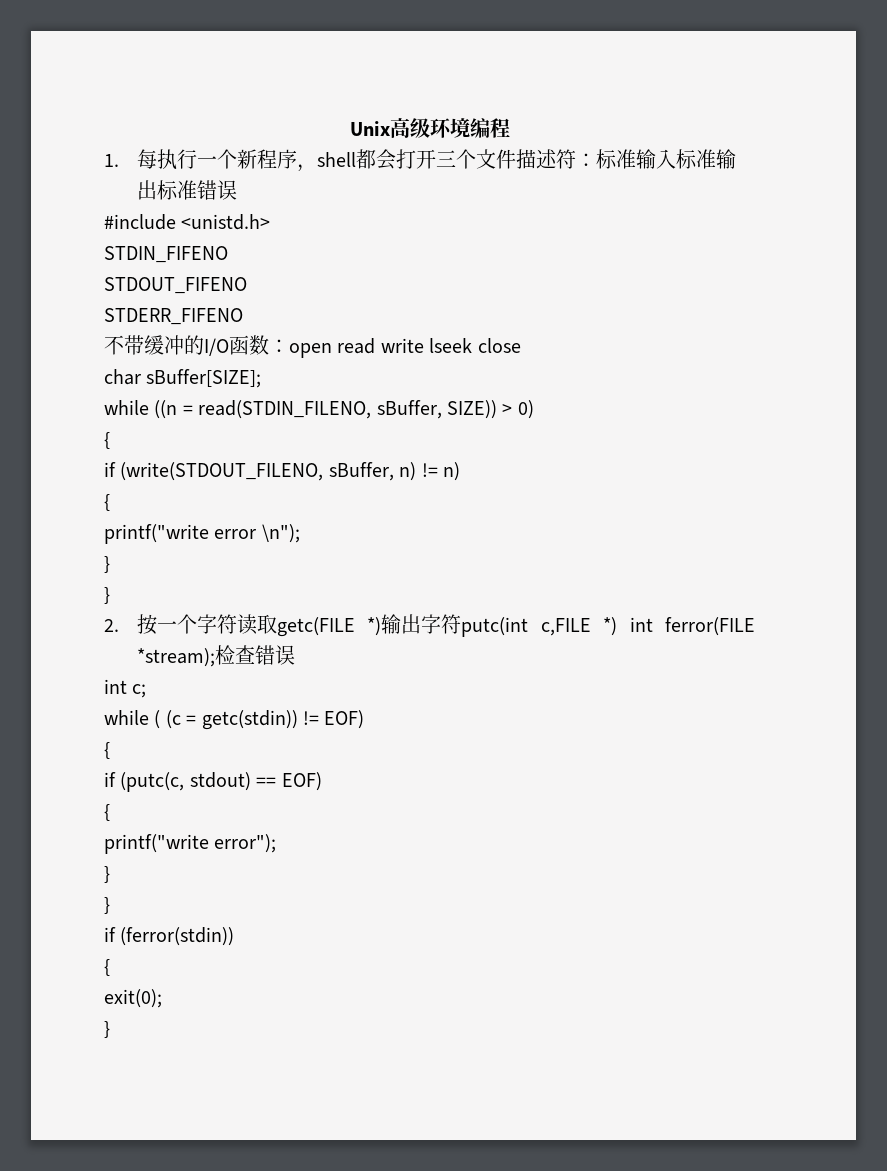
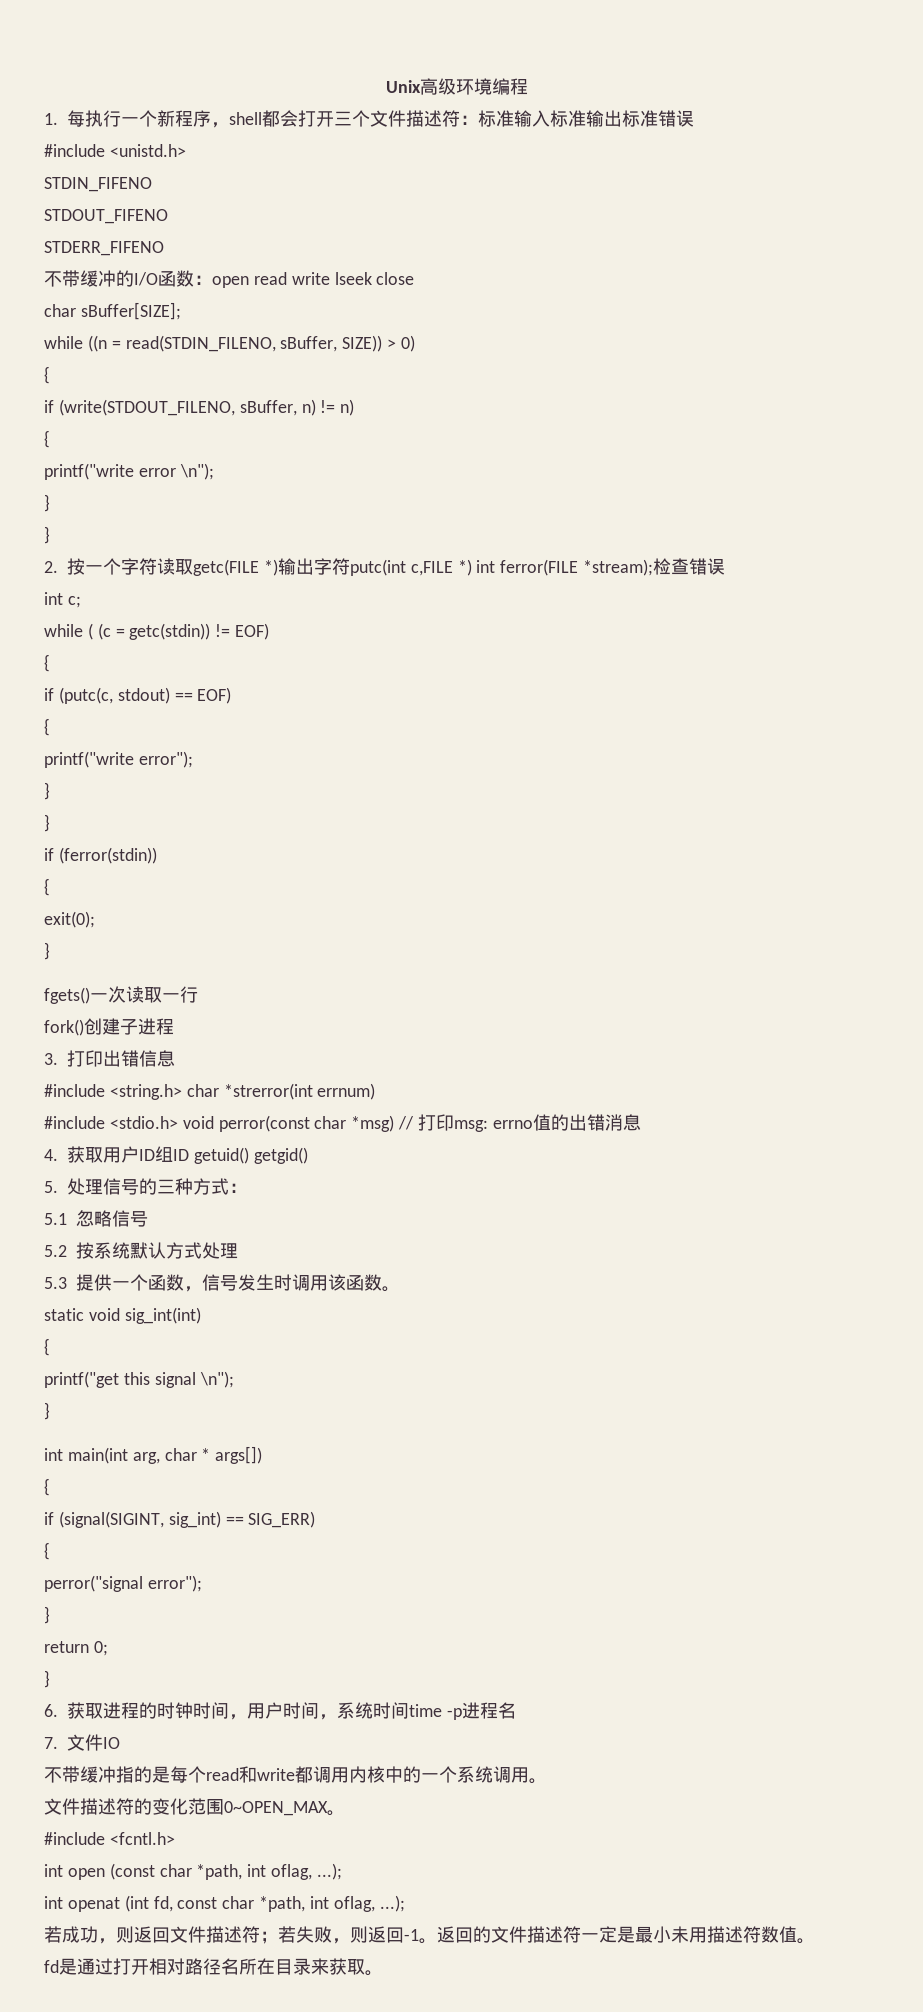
+ fgets()一次读取一行
+ fork()创建子进程
+ 3.打印出错信息
+ #include <string.h> char *strerror(int errnum)
+ #include <stdio.h> void perror(const char *msg) // 打印msg: errno值的出错消息
+ 4.获取用户ID组ID getuid() getgid()
+ 5.处理信号的三种方式：
+ 5.1忽略信号
+ 5.2按系统默认方式处理
+ 5.3提供一个函数，信号发生时调用该函数。
+ static void sig_int(int)
+ {
+ printf("get this signal \n");
+ }
+ int main(int arg, char * args[])
+ {
+ if (signal(SIGINT, sig_int) == SIG_ERR)
+ {
+ perror("signal error");
+ }
+ return 0;
+ }
+ 6.获取进程的时钟时间，用户时间，系统时间time -p进程名
+ 7.文件IO
+ 不带缓冲指的是每个read和write都调用内核中的一个系统调用。
+ 文件描述符的变化范围0~OPEN_MAX。
+ #include <fcntl.h>
+ int open (const char *path, int oflag, ...);
+ int openat (int fd, const char *path, int oflag, ...);
+ 若成功，则返回文件描述符；若失败，则返回-1。返回的文件描述符一定是最小未用描述符数值。
+ fd是通过打开相对路径名所在目录来获取。

